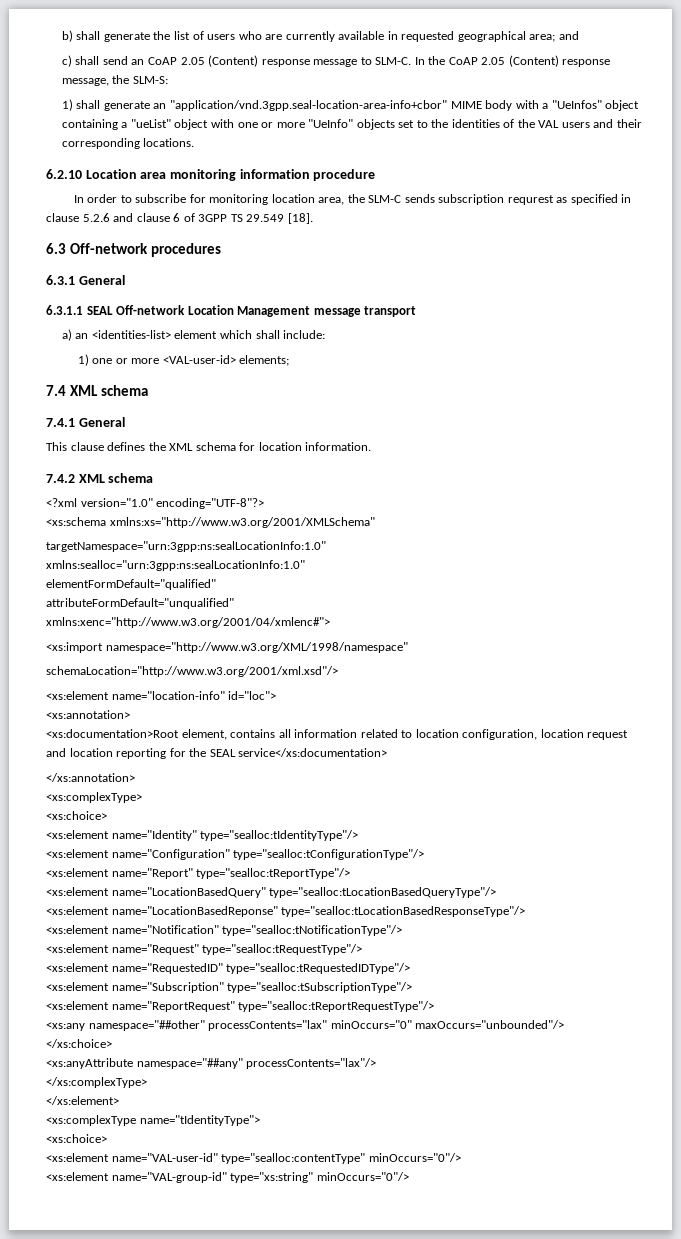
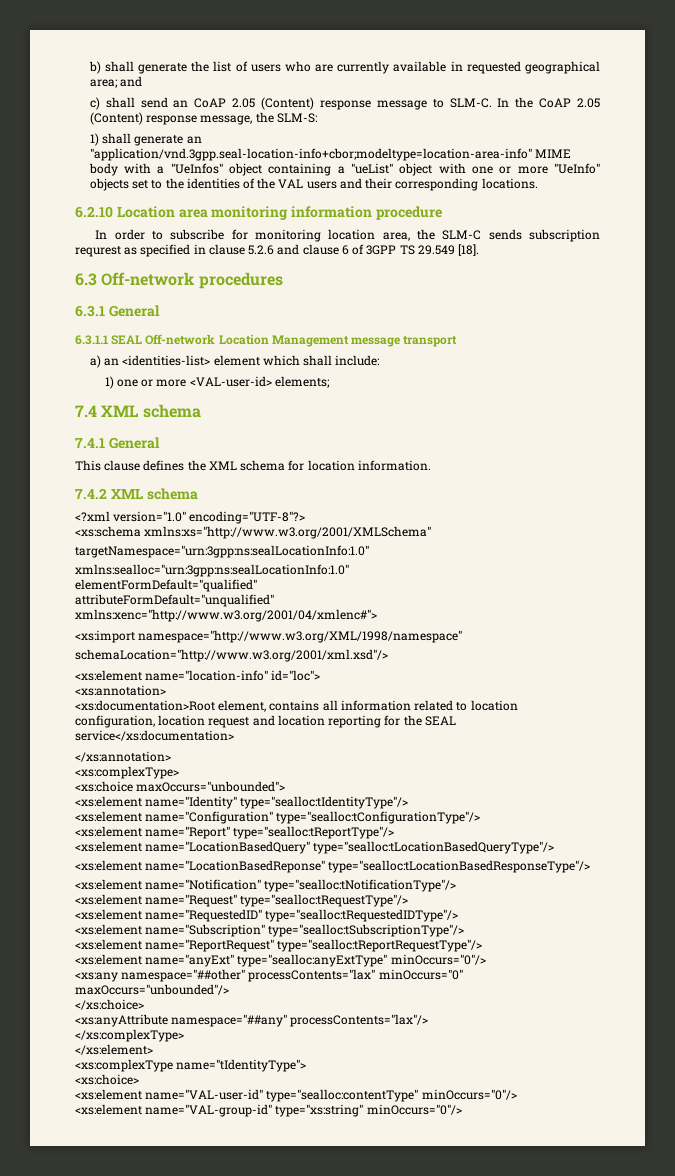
- 1) shall generate an "application/vnd.3gpp.seal-location-area-info+cbor" MIME body with a "UeInfos" object containing a "ueList" object with one or more "UeInfo" objects set to the identities of the VAL users and their corresponding locations.
+ 1) shall generate an "application/vnd.3gpp.seal-location-info+cbor;modeltype=location-area-info" MIME body with a "UeInfos" object containing a "ueList" object with one or more "UeInfo" objects set to the identities of the VAL users and their corresponding locations.
  <xs:complexType>
- <xs:choice>
+ <xs:choice maxOccurs="unbounded">
+ <xs:element name="anyExt" type="sealloc:anyExtType" minOccurs="0"/>

